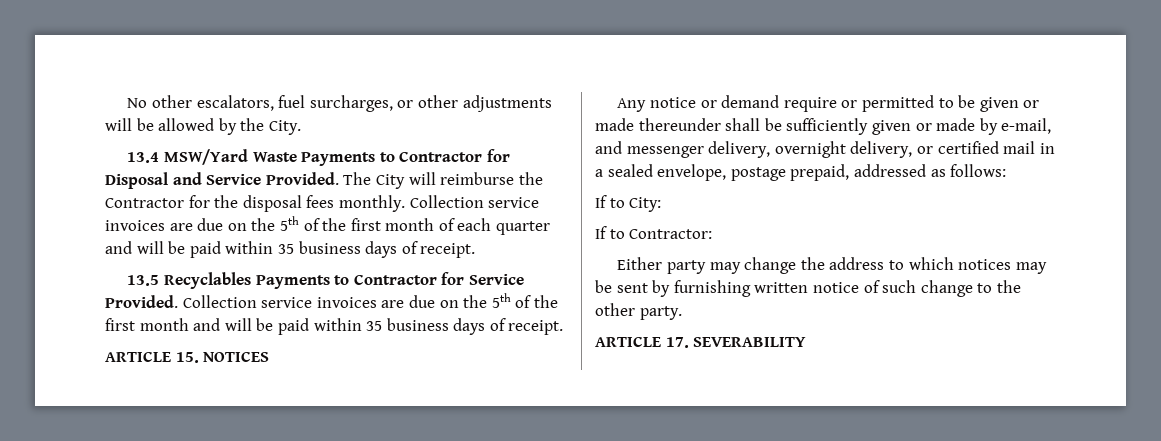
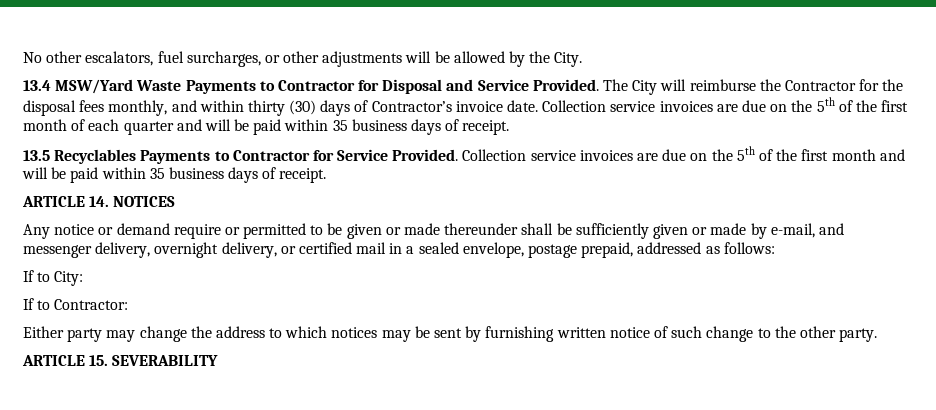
- The City will reimburse the Contractor for the disposal fees monthly.
+ The City will reimburse the Contractor for the disposal fees monthly, and within thirty (30) days of Contractor’s invoice date.
- ARTICLE 15. NOTICES
+ ARTICLE 14. NOTICES
- ARTICLE 17. SEVERABILITY
+ ARTICLE 15. SEVERABILITY

